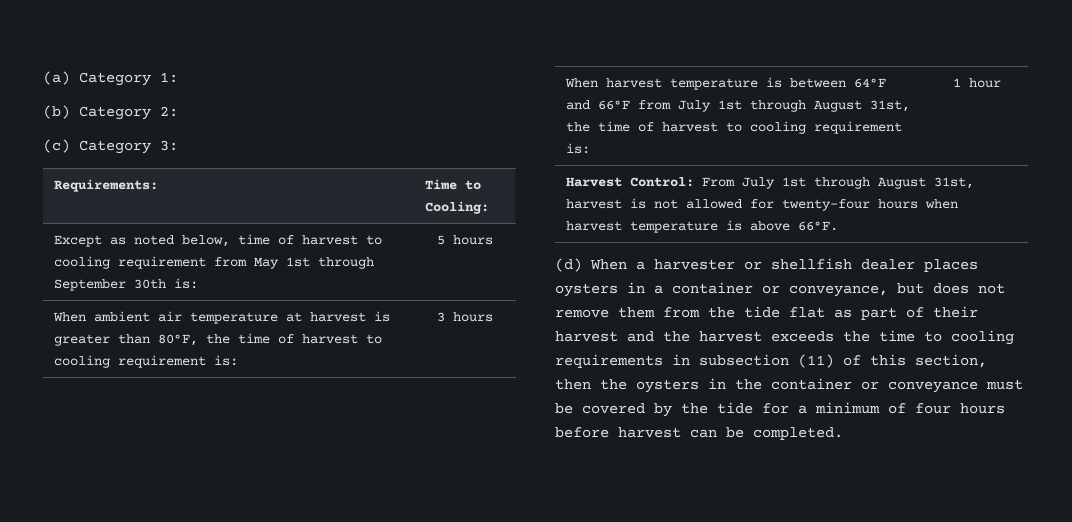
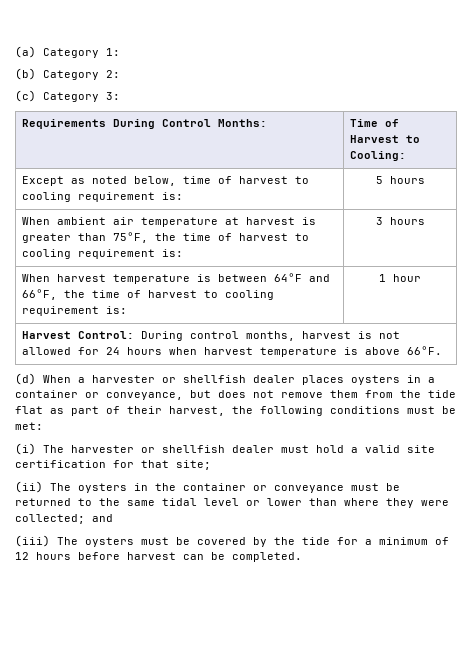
- Requirements: | Time to Cooling:
+ Requirements During Control Months: | Time of Harvest to Cooling:
- Except as noted below, time of harvest to cooling requirement from May 1st through September 30th is: | 5 hours
+ Except as noted below, time of harvest to cooling requirement is: | 5 hours
- When ambient air temperature at harvest is greater than 80°F, the time of harvest to cooling requirement is: | 3 hours
+ When ambient air temperature at harvest is greater than 75°F, the time of harvest to cooling requirement is: | 3 hours
- When harvest temperature is between 64°F and 66°F from July 1st through August 31st, the time of harvest to cooling requirement is: | 1 hour
+ When harvest temperature is between 64°F and 66°F, the time of harvest to cooling requirement is: | 1 hour
- Harvest Control: From July 1st through August 31st, harvest is not allowed for twenty-four hours when harvest temperature is above 66°F.
+ Harvest Control: During control months, harvest is not allowed for 24 hours when harvest temperature is above 66°F.
- (d) When a harvester or shellfish dealer places oysters in a container or conveyance, but does not remove them from the tide flat as part of their harvest and the harvest exceeds the time to cooling requirements in subsection (11) of this section, then the oysters in the container or conveyance must be covered by the tide for a minimum of four hours before harvest can be completed.
+ (d) When a harvester or shellfish dealer places oysters in a container or conveyance, but does not remove them from the tide flat as part of their harvest, the following conditions must be met:
+ (i) The harvester or shellfish dealer must hold a valid site certification for that site;
+ (ii) The oysters in the container or conveyance must be returned to the same tidal level or lower than where they were collected; and
+ (iii) The oysters must be covered by the tide for a minimum of 12 hours before harvest can be completed.

